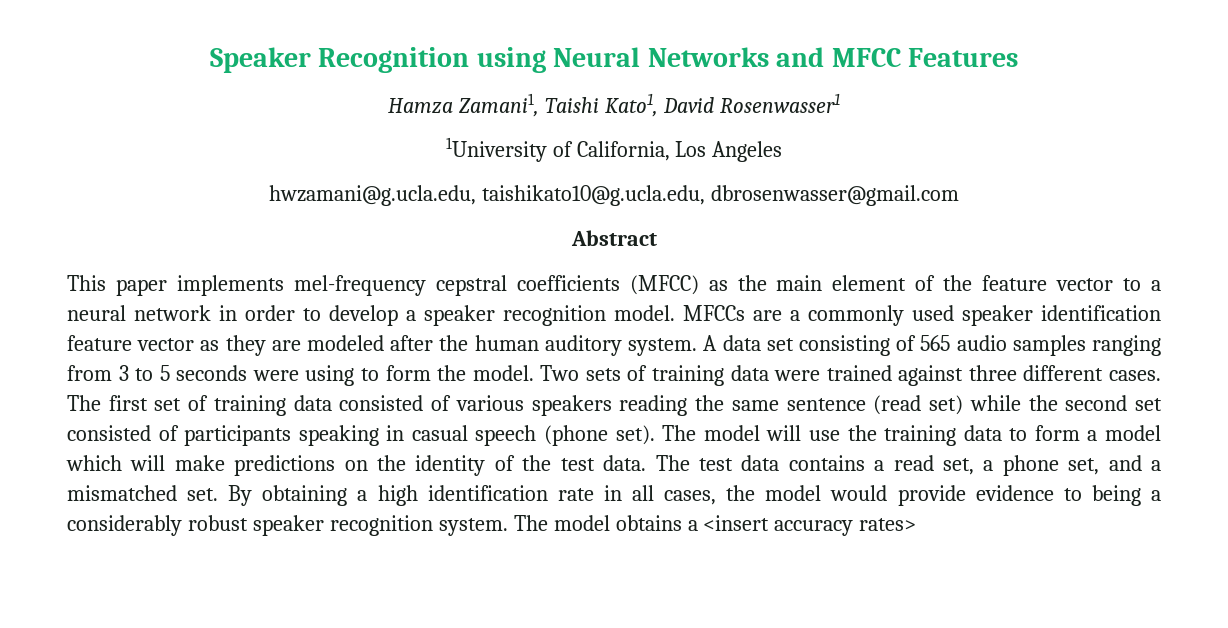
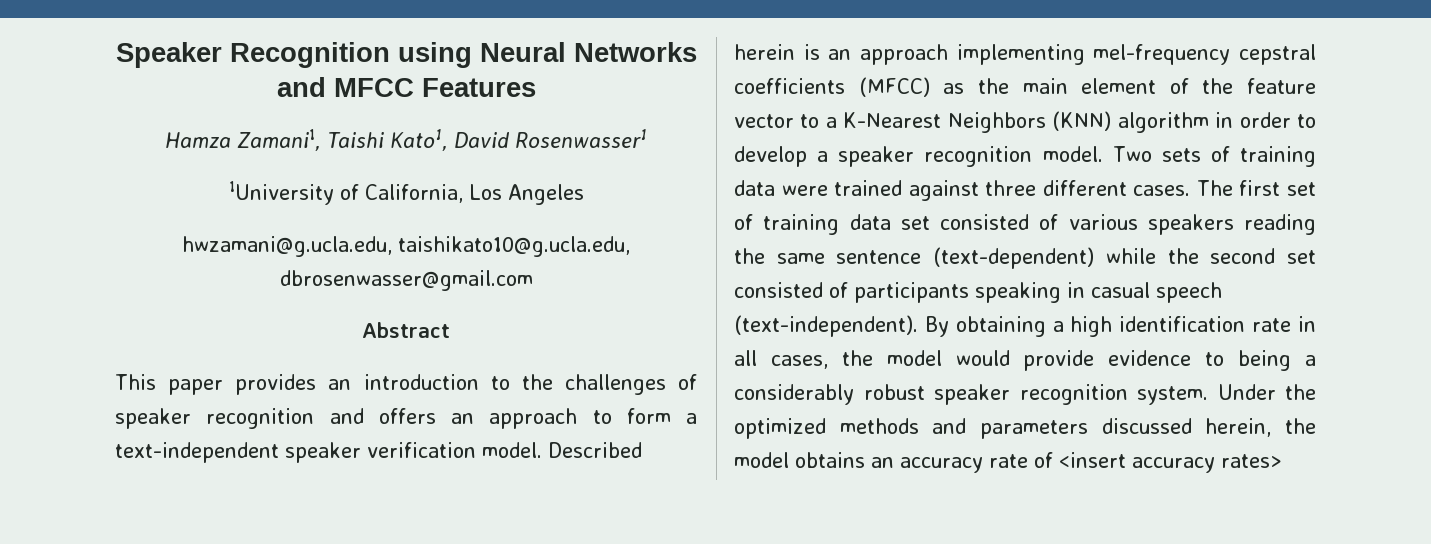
- This paper implements mel-frequency cepstral coefficients (MFCC) as the main element of the feature vector to a neural network in order to develop a speaker recognition model.
+ This paper provides an introduction to the challenges of speaker recognition and offers an approach to form a text-independent speaker verification model. Described herein is an approach implementing mel-frequency cepstral coefficients (MFCC) as the main element of the feature vector to a K-Nearest Neighbors (KNN) algorithm in order to develop a speaker recognition model.
- MFCCs are a commonly used speaker identification feature vector as they are modeled after the human auditory system. A data set consisting of 565 audio samples ranging from 3 to 5 seconds were using to form the model.
- The first set of training data consisted of various speakers reading the same sentence (read set) while the second set consisted of participants speaking in casual speech (phone set). The model will use the training data to form a model which will make predictions on the identity of the test data. The test data contains a read set, a phone set, and a mismatched set.
+ The first set of training data set consisted of various speakers reading the same sentence (text-dependent) while the second set consisted of participants speaking in casual speech (text-independent).
- The model obtains a <insert accuracy rates>
+ Under the optimized methods and parameters discussed herein, the model obtains an accuracy rate of <insert accuracy rates>

